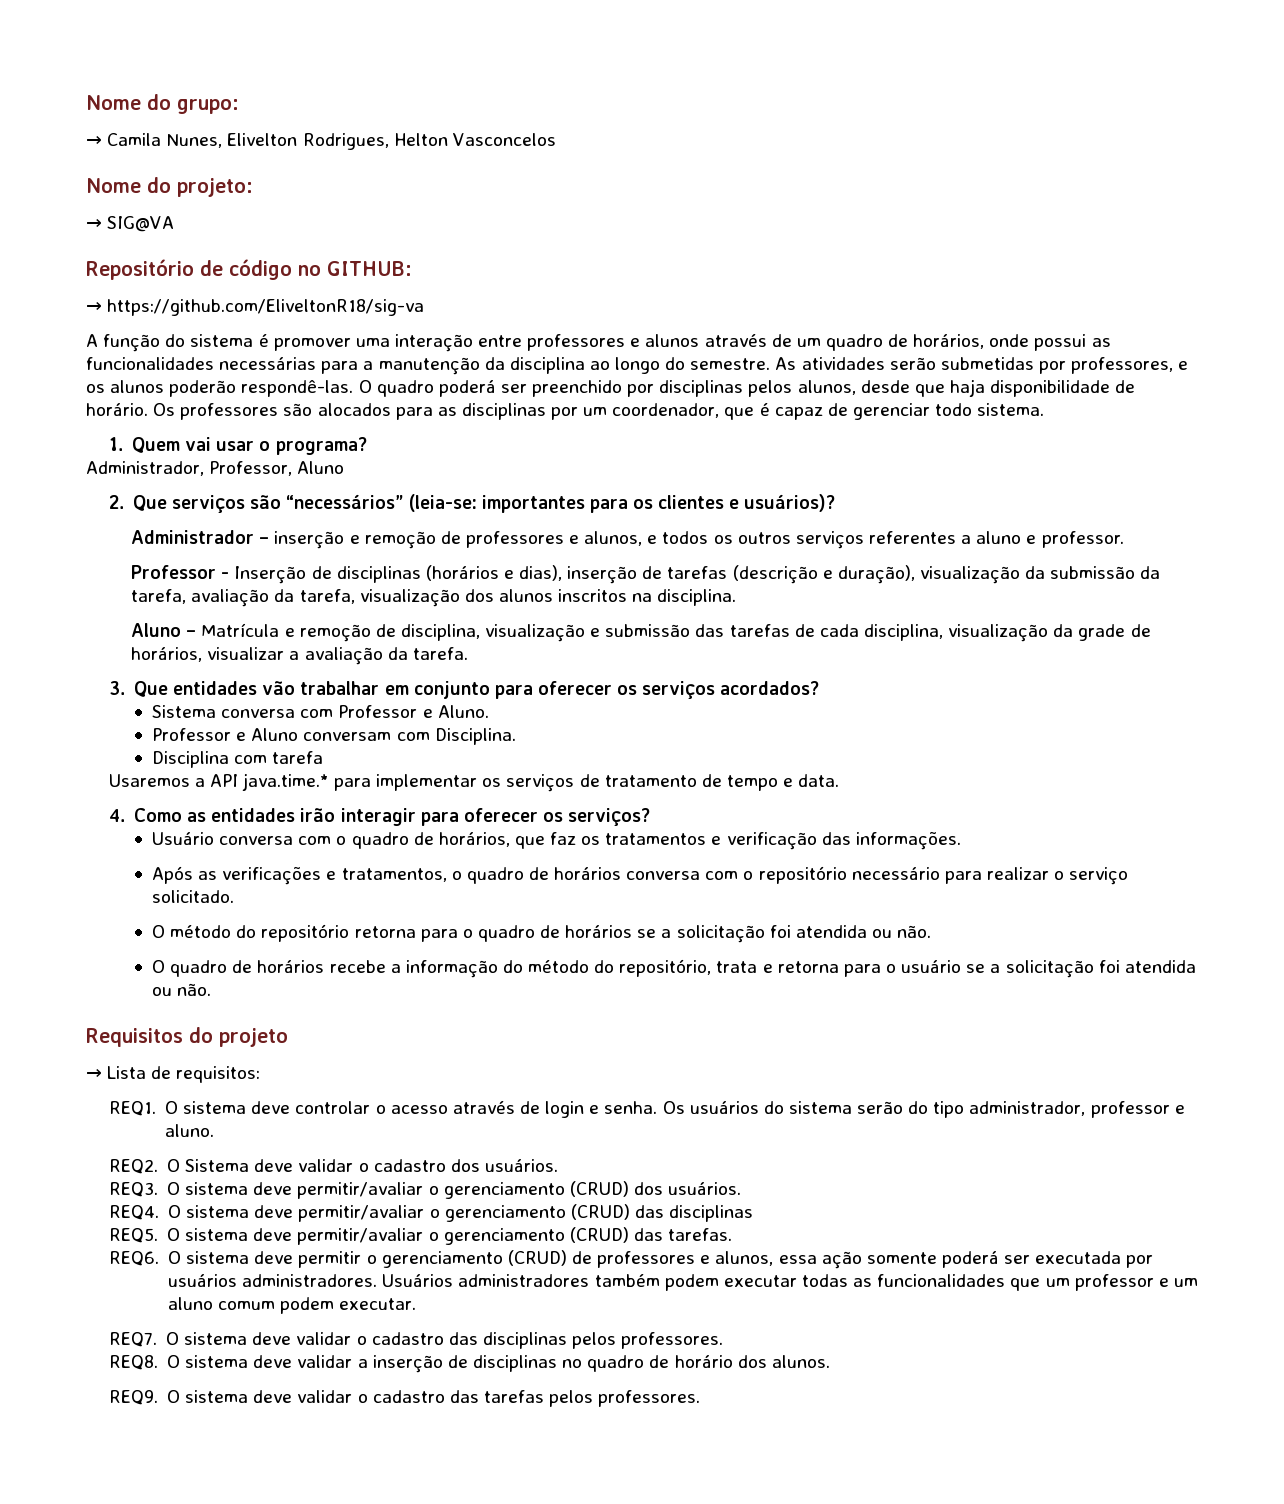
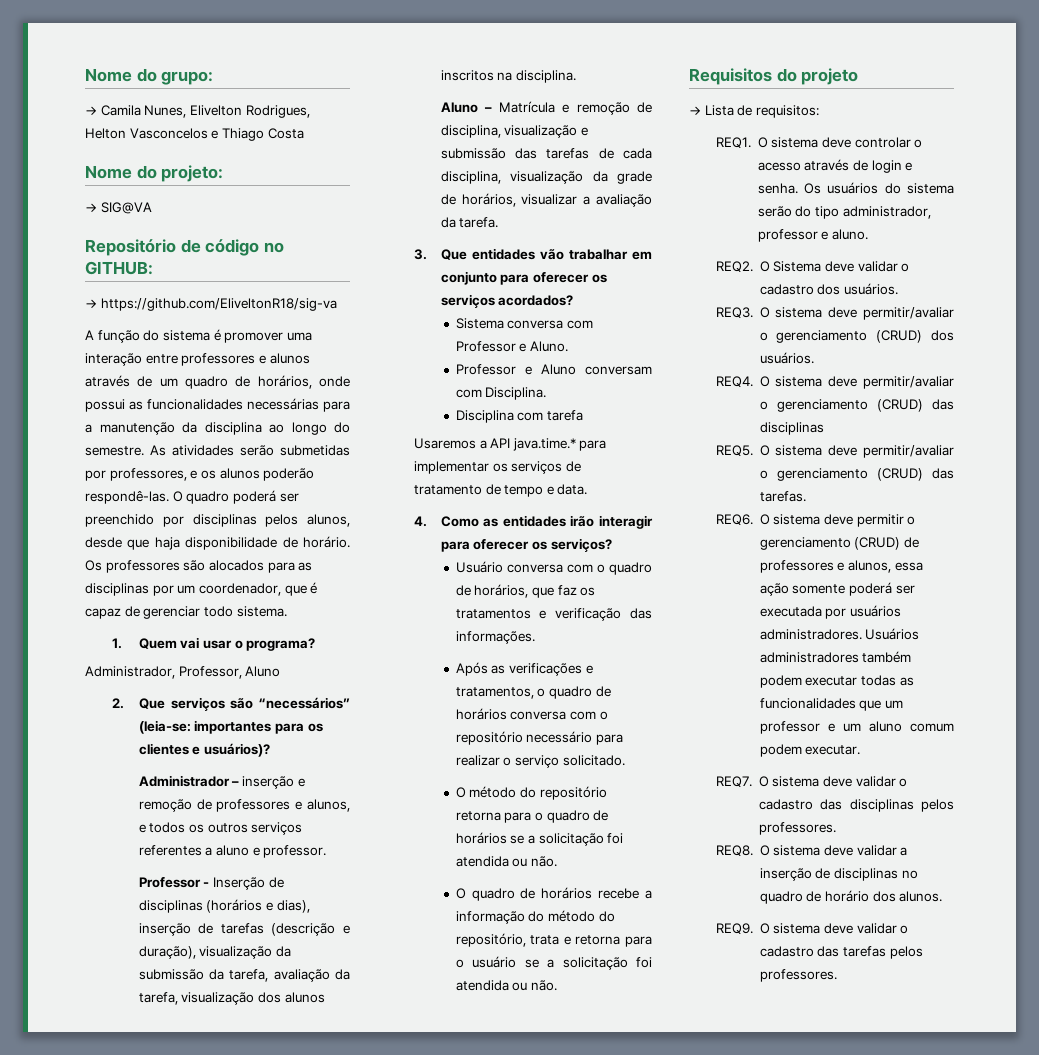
- → Camila Nunes, Elivelton Rodrigues, Helton Vasconcelos
+ → Camila Nunes, Elivelton Rodrigues, Helton Vasconcelos e Thiago Costa

